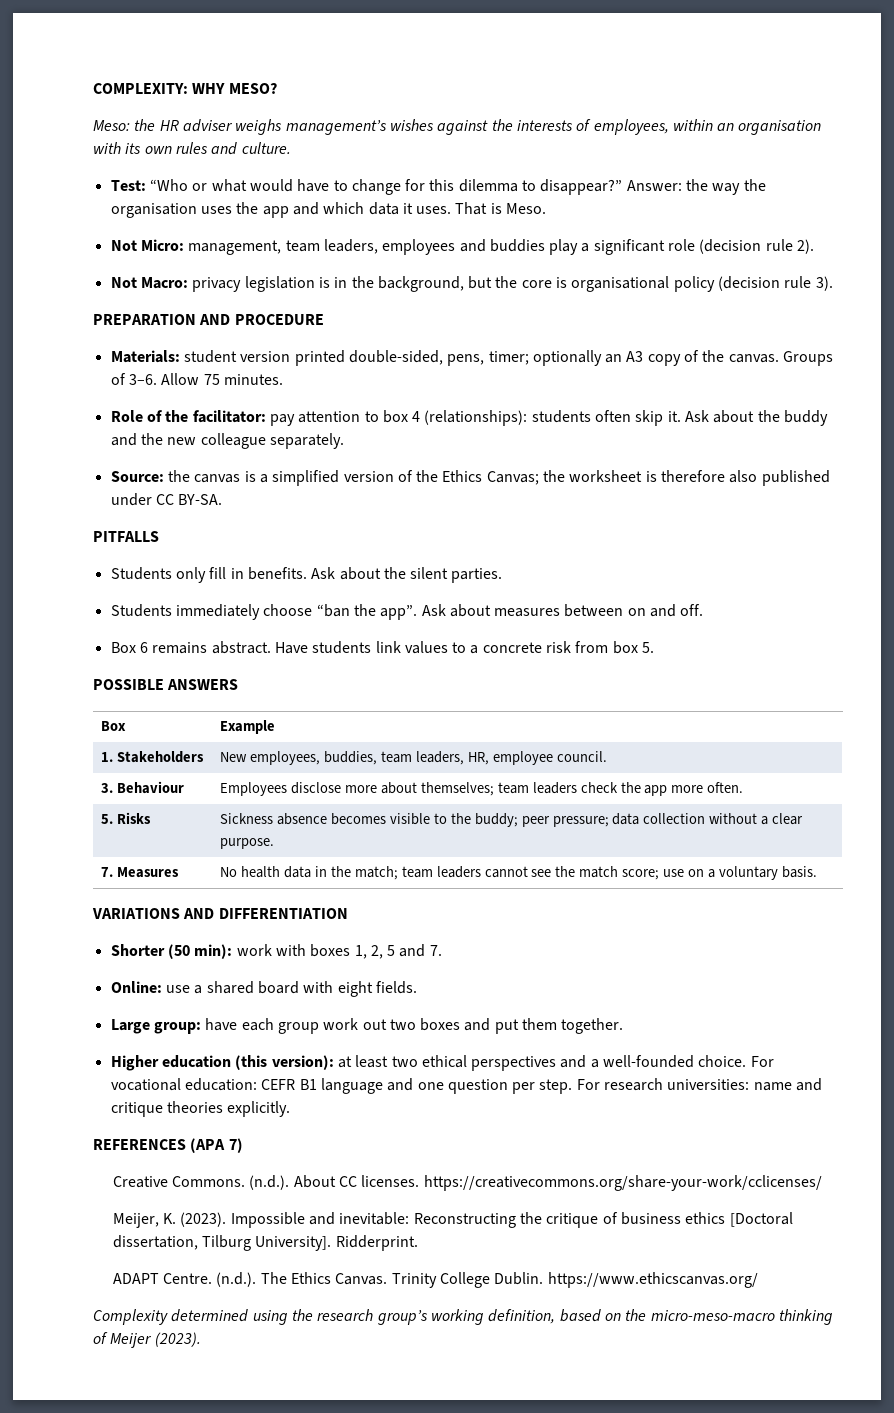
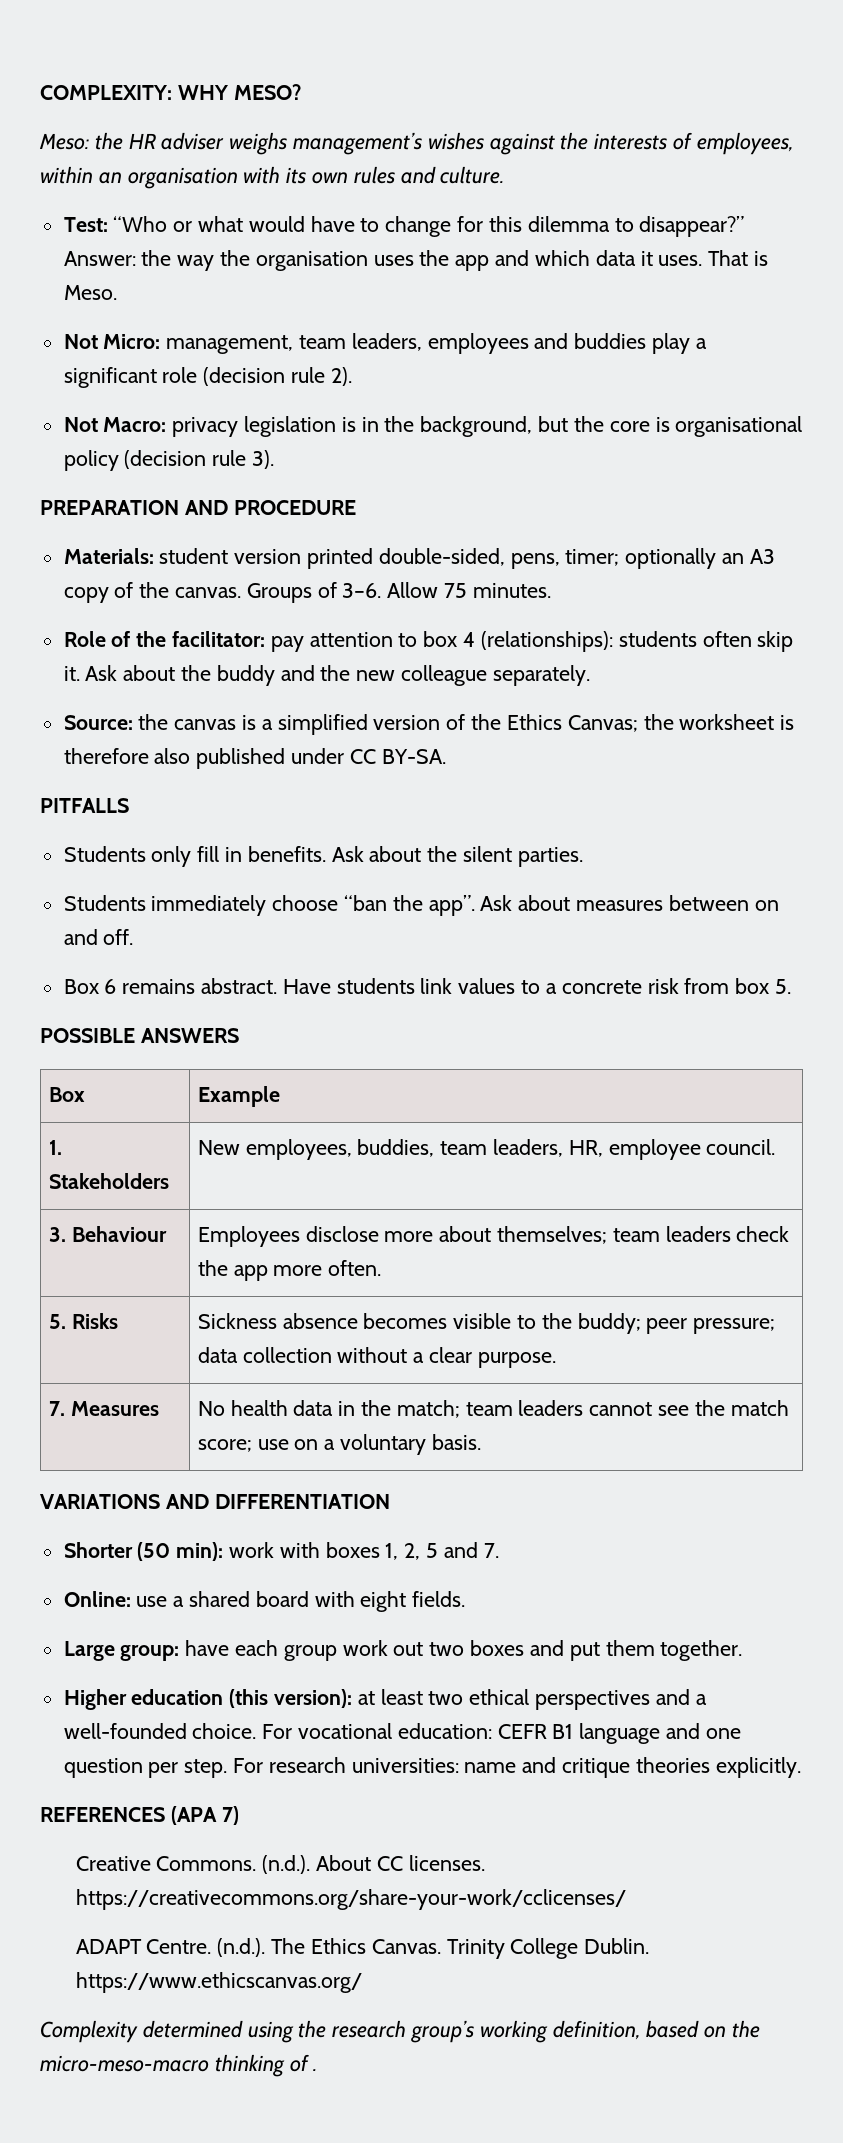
- Meijer, K. (2023). Impossible and inevitable: Reconstructing the critique of business ethics [Doctoral dissertation, Tilburg University]. Ridderprint.
- Complexity determined using the research group’s working definition, based on the micro-meso-macro thinking of Meijer (2023).
+ Complexity determined using the research group’s working definition, based on the micro-meso-macro thinking of .

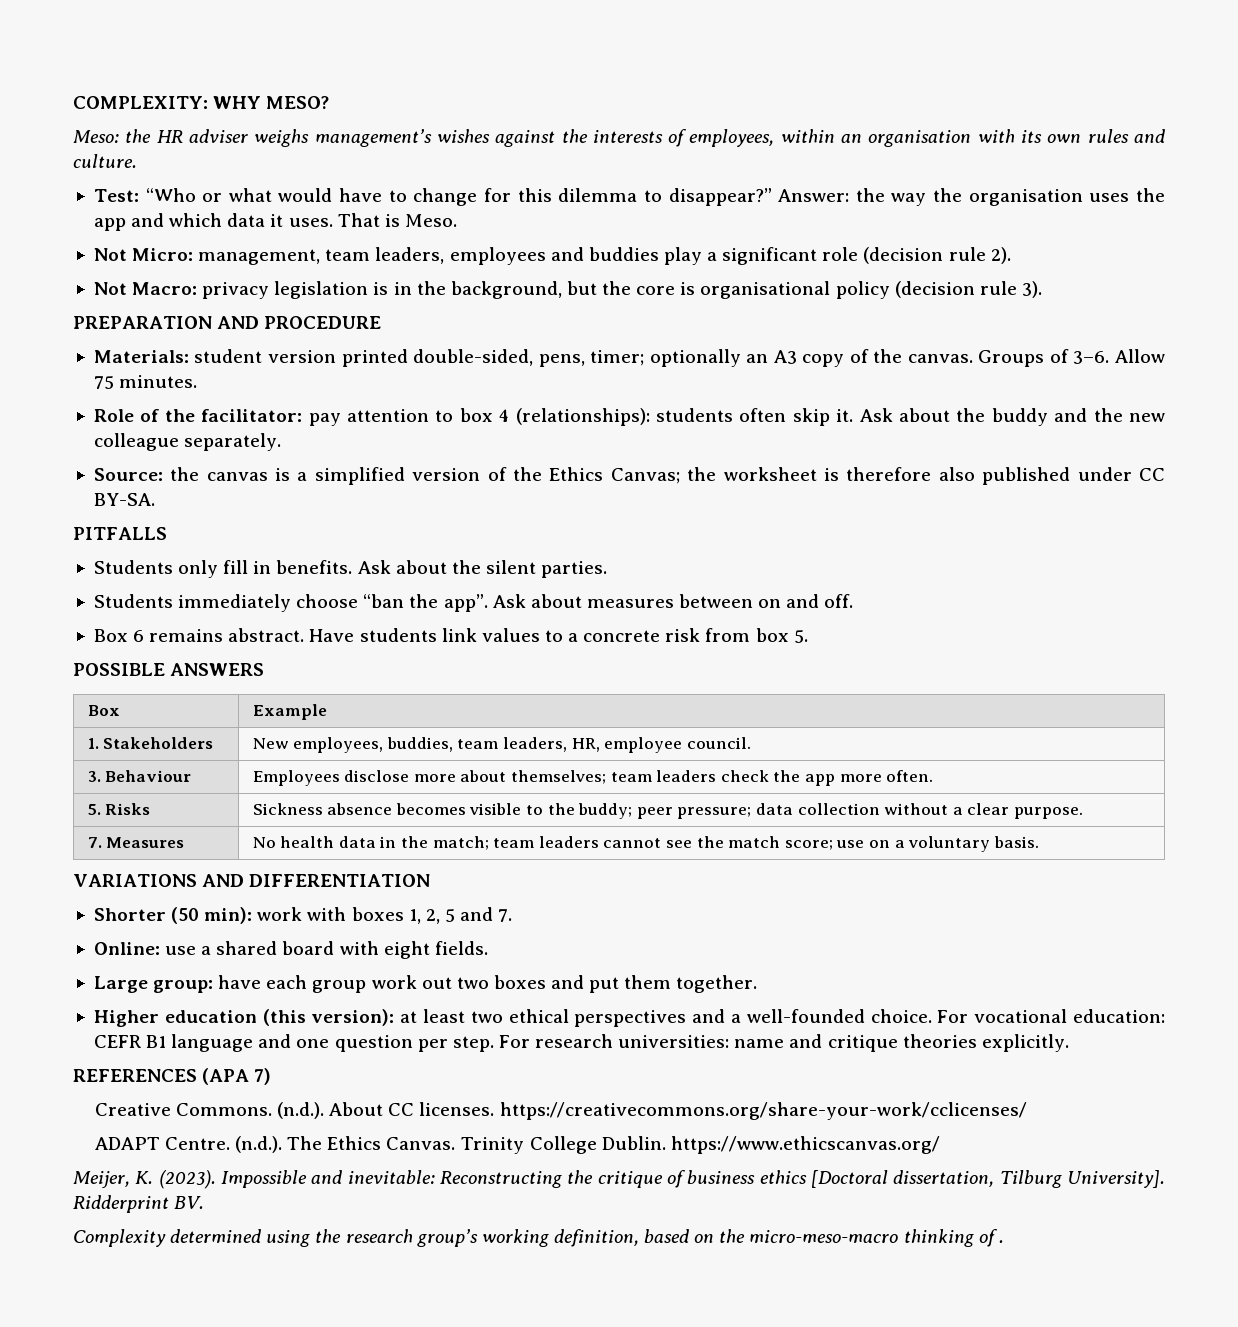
+ Meijer, K. (2023). Impossible and inevitable: Reconstructing the critique of business ethics [Doctoral dissertation, Tilburg University]. Ridderprint BV.

